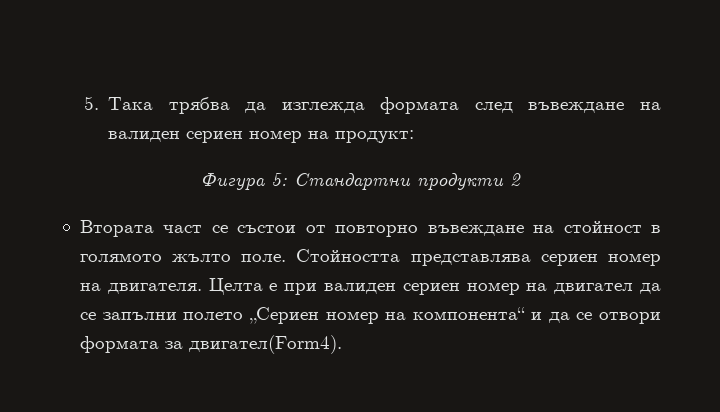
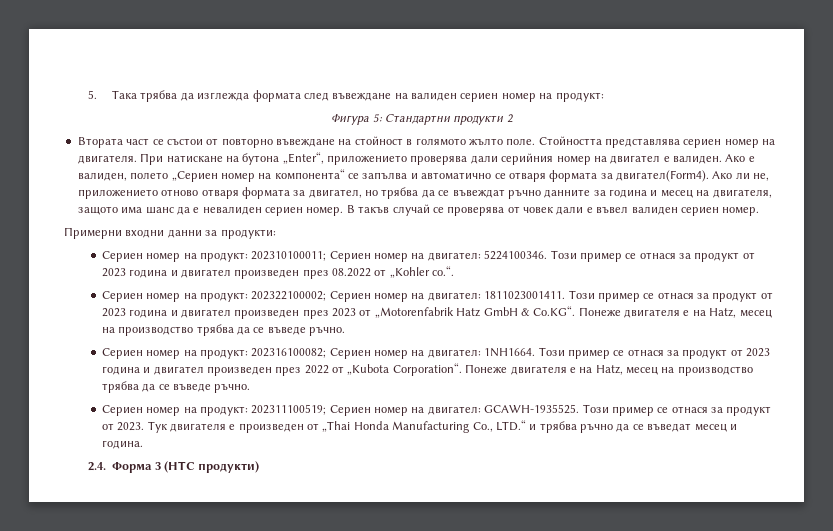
- Целта е при валиден сериен номер на двигател да се запълни полето „Сериен номер на компонента“ и да се отвори формата за двигател(Form4).
+ При натискане на бутона „Enter“, приложението проверява дали серийния номер на двигател е валиден. Ако е валиден, полето „Сериен номер на компонента“ се запълва и автоматично се отваря формата за двигател(Form4). Ако ли не, приложението отново отваря формата за двигател, но трябва да се въвеждат ръчно данните за година и месец на двигателя, защото има шанс да е невалиден сериен номер. В такъв случай се проверява от човек дали е въвел валиден сериен номер.
+ Примерни входни данни за продукти:
+ Сериен номер на продукт: 202310100011; Сериен номер на двигател: 5224100346. Този пример се отнася за продукт от 2023 година и двигател произведен през 08.2022 от „Kohler co.“.
+ Сериен номер на продукт: 202322100002; Сериен номер на двигател: 1811023001411. Този пример се отнася за продукт от 2023 година и двигател произведен през 2023 от „Motorenfabrik Hatz GmbH & Co.KG“. Понеже двигателя е на Hatz, месец на производство трябва да се въведе ръчно.
+ Сериен номер на продукт: 202316100082; Сериен номер на двигател: 1NH1664. Този пример се отнася за продукт от 2023 година и двигател произведен през 2022 от „Kubota Corporation“. Понеже двигателя е на Hatz, месец на производство трябва да се въведе ръчно.
+ Сериен номер на продукт: 202311100519; Сериен номер на двигател: GCAWH-1935525. Този пример се отнася за продукт от 2023. Тук двигателя е произведен от „Thai Honda Manufacturing Co., LTD.“ и трябва ръчно да се въведат месец и година.
+ 2.4. Форма 3 (HTC продукти)

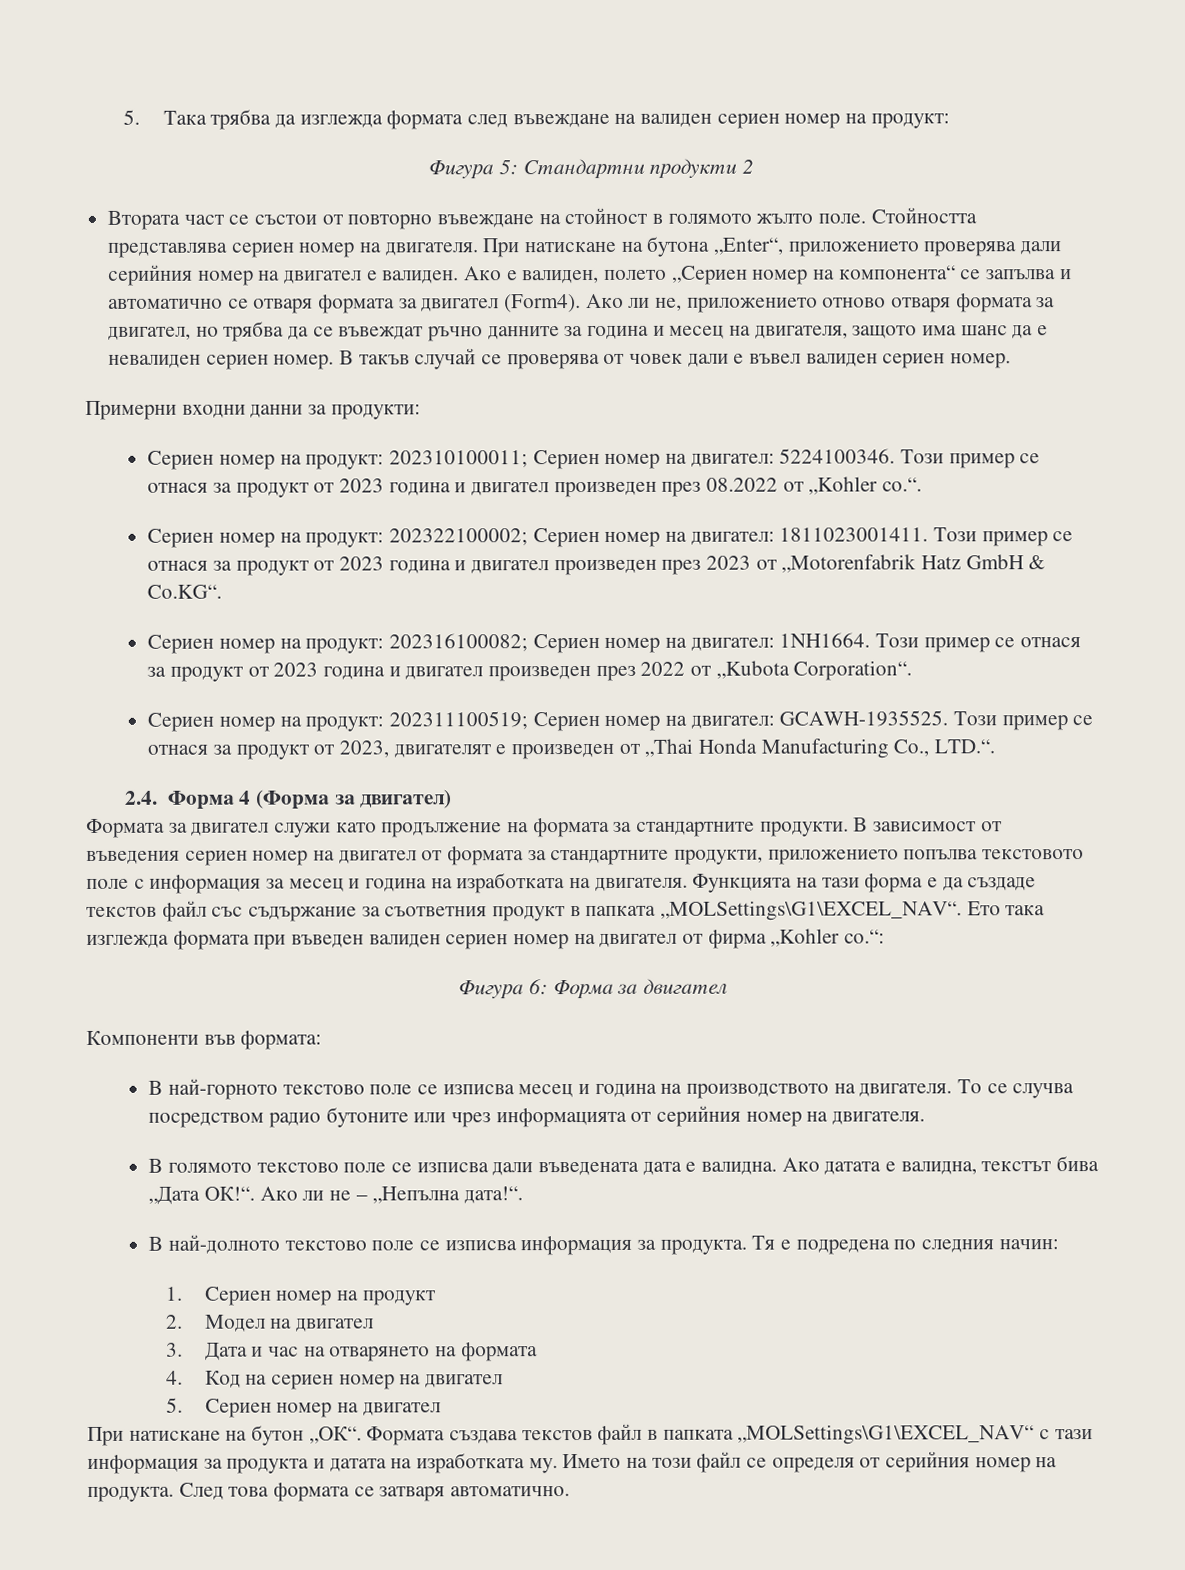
- Ако е валиден, полето „Сериен номер на компонента“ се запълва и автоматично се отваря формата за двигател(Form4).
+ Ако е валиден, полето „Сериен номер на компонента“ се запълва и автоматично се отваря формата за двигател (Form4).
- Този пример се отнася за продукт от 2023 година и двигател произведен през 2023 от „Motorenfabrik Hatz GmbH & Co.KG“. Понеже двигателя е на Hatz, месец на производство трябва да се въведе ръчно.
+ Този пример се отнася за продукт от 2023 година и двигател произведен през 2023 от „Motorenfabrik Hatz GmbH & Co.KG“.
- Този пример се отнася за продукт от 2023 година и двигател произведен през 2022 от „Kubota Corporation“. Понеже двигателя е на Hatz, месец на производство трябва да се въведе ръчно.
+ Този пример се отнася за продукт от 2023 година и двигател произведен през 2022 от „Kubota Corporation“.
- Този пример се отнася за продукт от 2023. Тук двигателя е произведен от „Thai Honda Manufacturing Co., LTD.“ и трябва ръчно да се въведат месец и година.
- 2.4. Форма 3 (HTC продукти)
+ Този пример се отнася за продукт от 2023, двигателят е произведен от „Thai Honda Manufacturing Co., LTD.“.
+ 2.4. Форма 4 (Форма за двигател)
+ Формата за двигател служи като продължение на формата за стандартните продукти. В зависимост от въведения сериен номер на двигател от формата за стандартните продукти, приложението попълва текстовото поле с информация за месец и година на изработката на двигателя. Функцията на тази форма е да създаде текстов файл със съдържание за съответния продукт в папката „MOLSettings\G1\EXCEL_NAV“. Ето така изглежда формата при въведен валиден сериен номер на двигател от фирма „Kohler co.“:
+ Фигура 6: Форма за двигател
+ Компоненти във формата:
+ В най-горното текстово поле се изписва месец и година на производството на двигателя. То се случва посредством радио бутоните или чрез информацията от серийния номер на двигателя.
+ В голямото текстово поле се изписва дали въведената дата е валидна. Ако датата е валидна, текстът бива „Дата ОК!“. Ако ли не – „Непълна дата!“.
+ В най-долното текстово поле се изписва информация за продукта. Тя е подредена по следния начин:
+ 1. Сериен номер на продукт
+ 2. Модел на двигател
+ 3. Дата и час на отварянето на формата
+ 4. Код на сериен номер на двигател
+ 5. Сериен номер на двигател
+ При натискане на бутон „ОК“. Формата създава текстов файл в папката „MOLSettings\G1\EXCEL_NAV“ с тази информация за продукта и датата на изработката му. Името на този файл се определя от серийния номер на продукта. След това формата се затваря автоматично.

